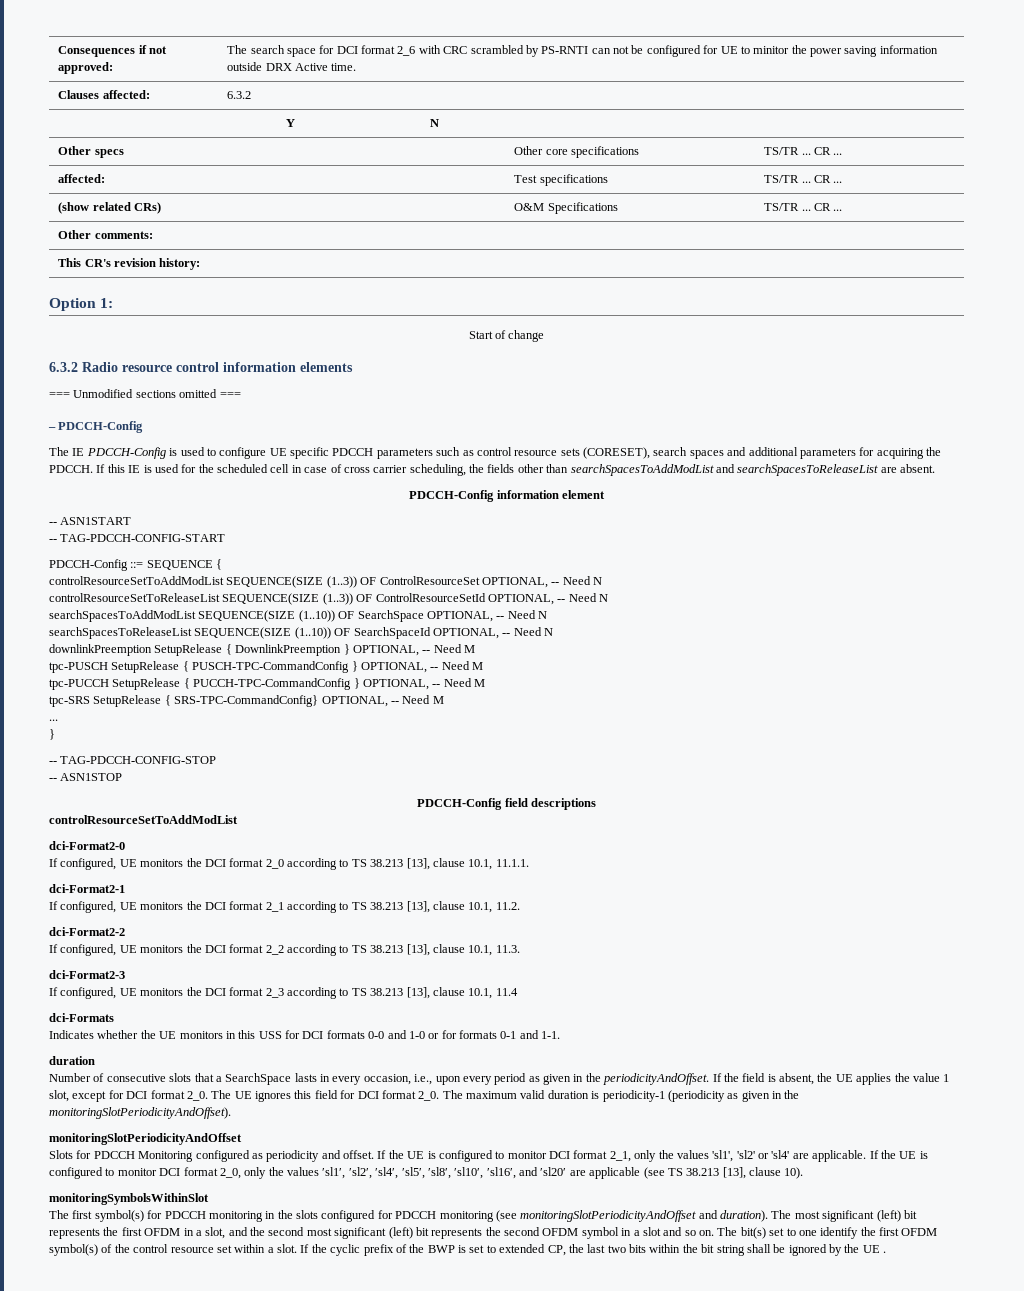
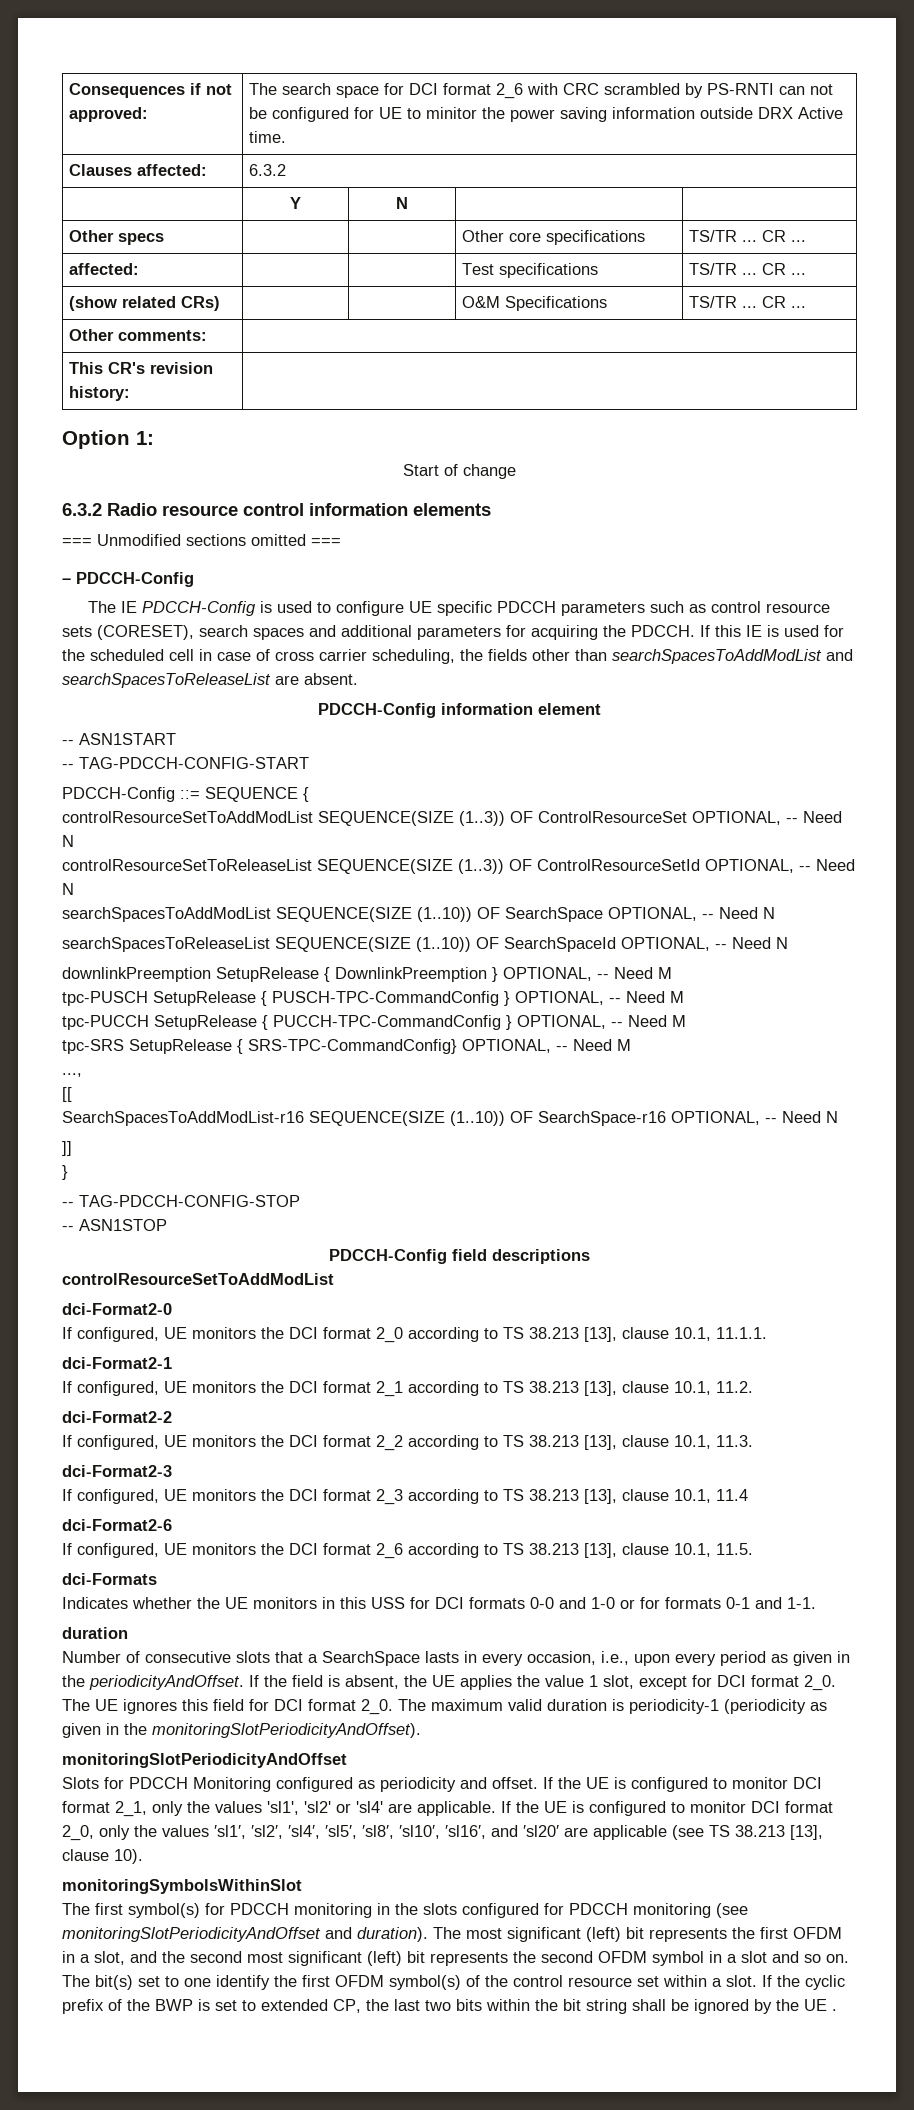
  tpc-SRS SetupRelease { SRS-TPC-CommandConfig} OPTIONAL, -- Need M
- ...
+ ...,
+ [[
+ SearchSpacesToAddModList-r16 SEQUENCE(SIZE (1..10)) OF SearchSpace-r16 OPTIONAL, -- Need N
+ ]]
+ dci-Format2-6
+ If configured, UE monitors the DCI format 2_6 according to TS 38.213 [13], clause 10.1, 11.5.

